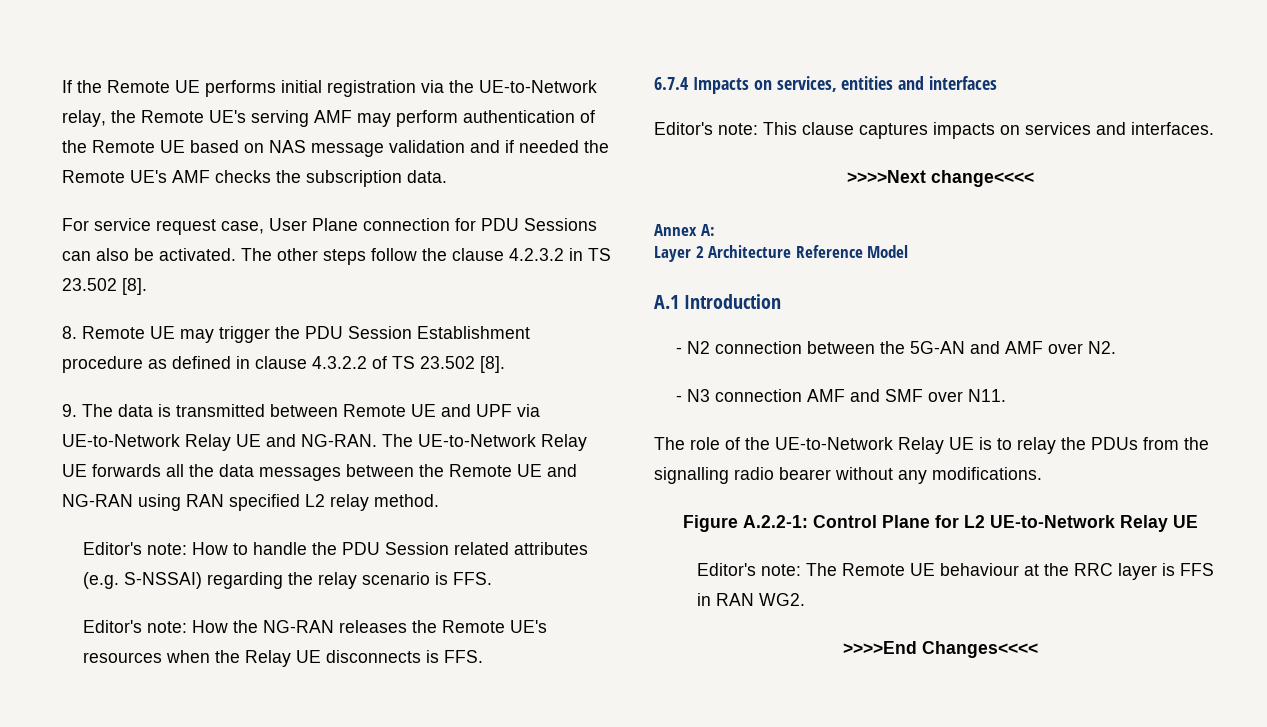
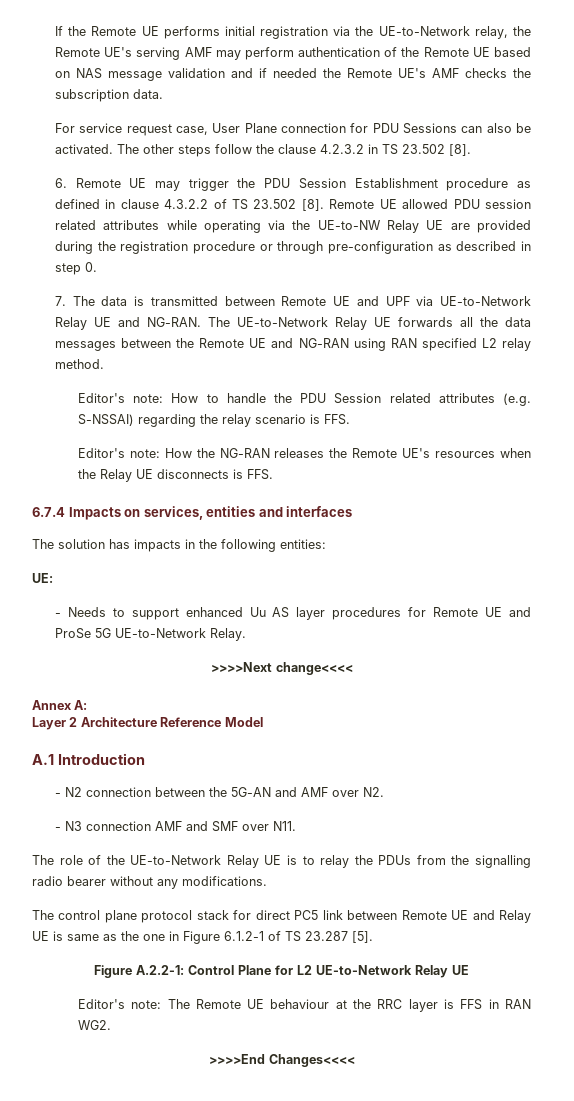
- 8. Remote UE may trigger the PDU Session Establishment procedure as defined in clause 4.3.2.2 of TS 23.502 [8].
- 9. The data is transmitted between Remote UE and UPF via UE-to-Network Relay UE and NG-RAN.
+ 6. Remote UE may trigger the PDU Session Establishment procedure as defined in clause 4.3.2.2 of TS 23.502 [8]. Remote UE allowed PDU session related attributes while operating via the UE-to-NW Relay UE are provided during the registration procedure or through pre-configuration as described in step 0.
+ 7. The data is transmitted between Remote UE and UPF via UE-to-Network Relay UE and NG-RAN.
- Editor's note: This clause captures impacts on services and interfaces.
+ The solution has impacts in the following entities:
+ UE:
+ - Needs to support enhanced Uu AS layer procedures for Remote UE and ProSe 5G UE-to-Network Relay.
+ The control plane protocol stack for direct PC5 link between Remote UE and Relay UE is same as the one in Figure 6.1.2-1 of TS 23.287 [5].

